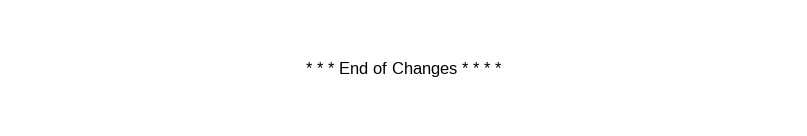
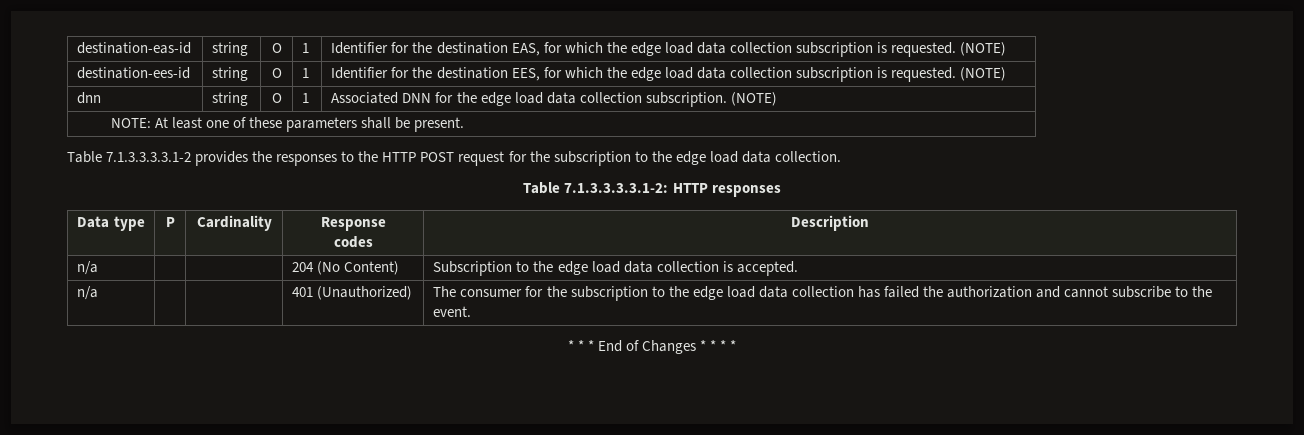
+ destination-eas-id | string | O | 1 | Identifier for the destination EAS, for which the edge load data collection subscription is requested. (NOTE)
+ destination-ees-id | string | O | 1 | Identifier for the destination EES, for which the edge load data collection subscription is requested. (NOTE)
+ dnn | string | O | 1 | Associated DNN for the edge load data collection subscription. (NOTE)
+ NOTE: At least one of these parameters shall be present.
+ Table 7.1.3.3.3.3.1-2 provides the responses to the HTTP POST request for the subscription to the edge load data collection.
+ Table 7.1.3.3.3.3.1-2: HTTP responses
+ Data type | P | Cardinality | Response
+ codes | Description
+ n/a | | | 204 (No Content) | Subscription to the edge load data collection is accepted.
+ n/a | | | 401 (Unauthorized) | The consumer for the subscription to the edge load data collection has failed the authorization and cannot subscribe to the event.

